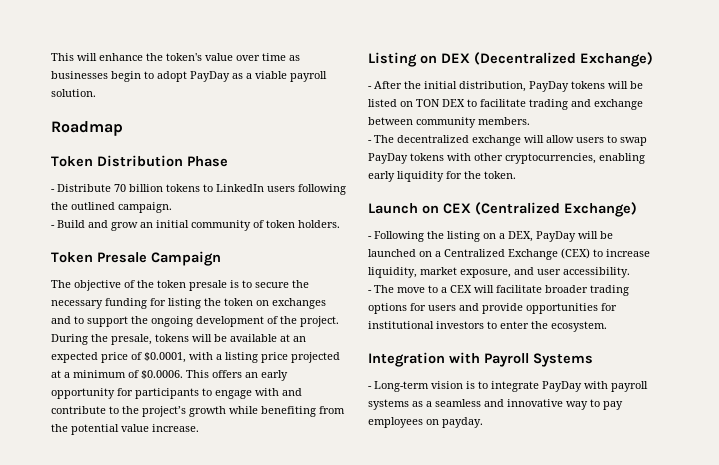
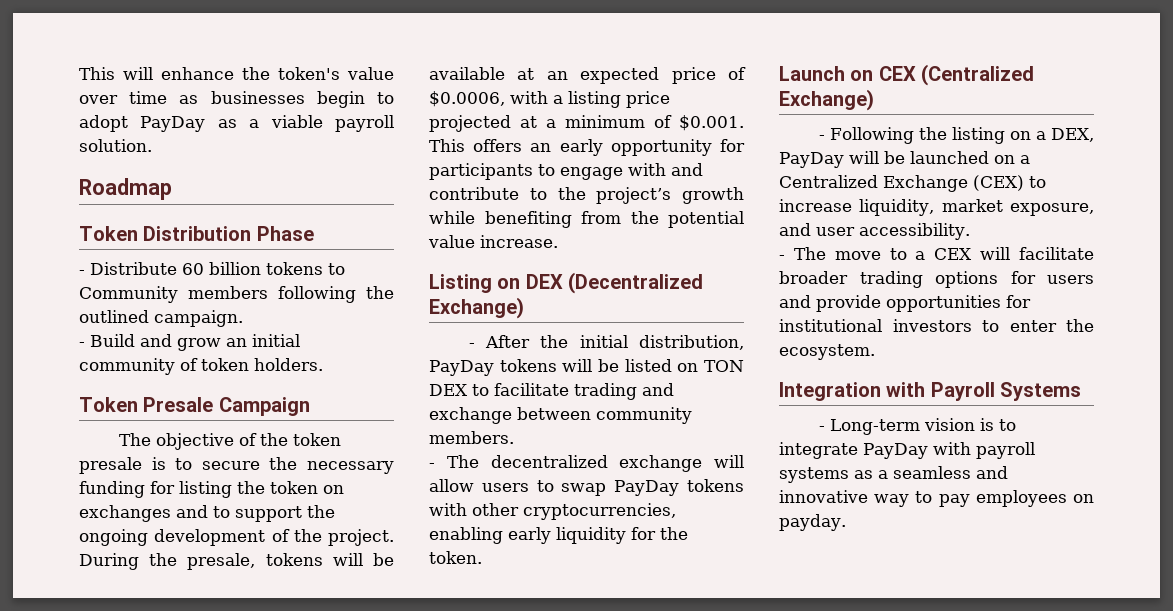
- - Distribute 70 billion tokens to LinkedIn users following the outlined campaign.
+ - Distribute 60 billion tokens to Community members following the outlined campaign.
- During the presale, tokens will be available at an expected price of $0.0001, with a listing price projected at a minimum of $0.0006. This offers an early opportunity for participants to engage with and contribute to the project’s growth while benefiting from the potential value increase.
+ During the presale, tokens will be available at an expected price of $0.0006, with a listing price projected at a minimum of $0.001. This offers an early opportunity for participants to engage with and contribute to the project’s growth while benefiting from the potential value increase.

